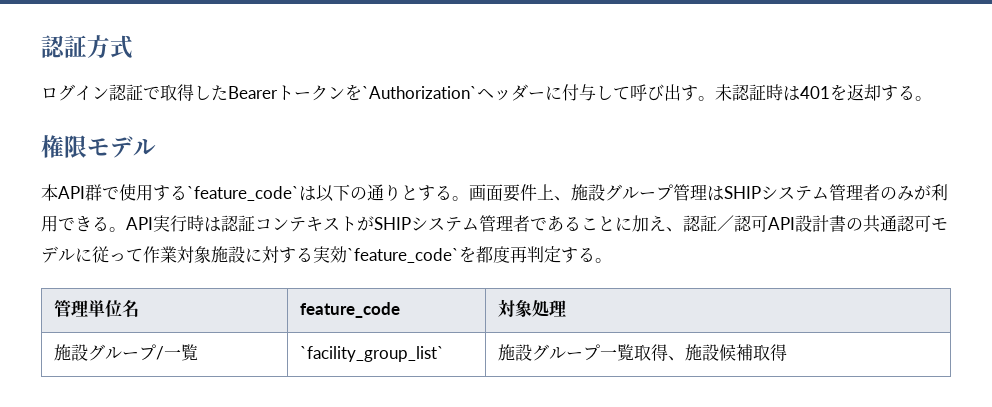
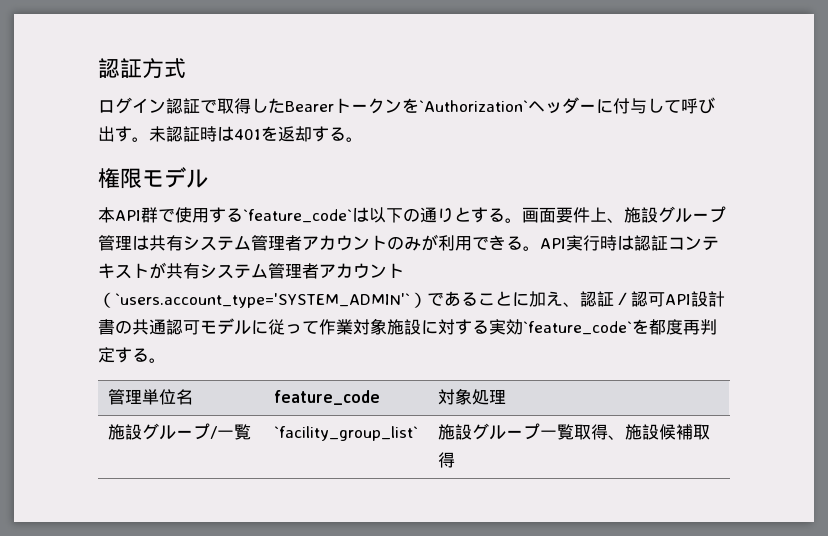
- 画面要件上、施設グループ管理はSHIPシステム管理者のみが利用できる。
+ 画面要件上、施設グループ管理は共有システム管理者アカウントのみが利用できる。
- API実行時は認証コンテキストがSHIPシステム管理者であることに加え、認証／認可API設計書の共通認可モデルに従って作業対象施設に対する実効`feature_code`を都度再判定する。
+ API実行時は認証コンテキストが共有システム管理者アカウント（`users.account_type='SYSTEM_ADMIN'`）であることに加え、認証／認可API設計書の共通認可モデルに従って作業対象施設に対する実効`feature_code`を都度再判定する。

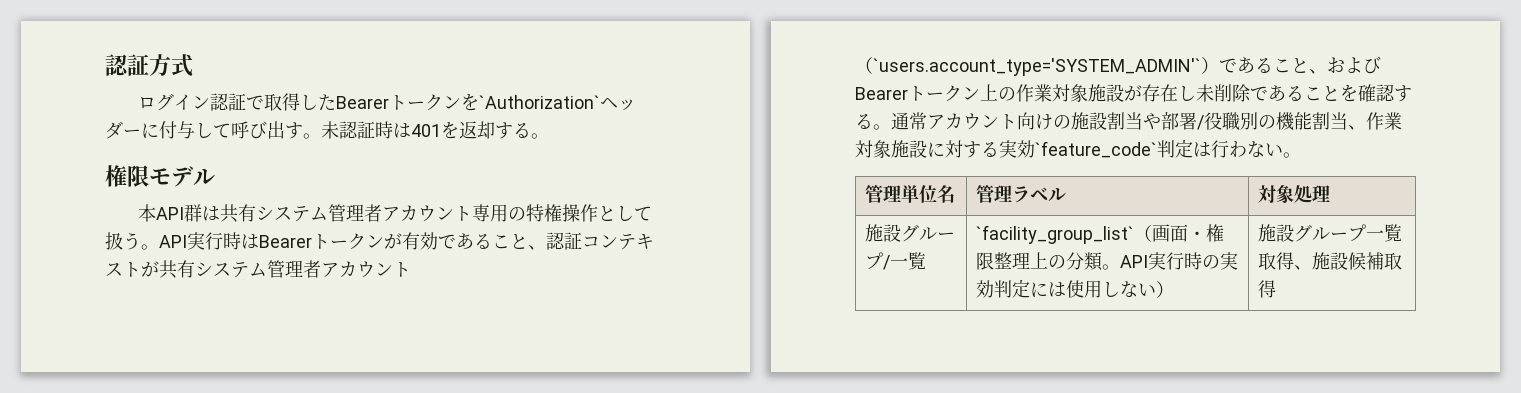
- 本API群で使用する`feature_code`は以下の通りとする。画面要件上、施設グループ管理は共有システム管理者アカウントのみが利用できる。API実行時は認証コンテキストが共有システム管理者アカウント（`users.account_type='SYSTEM_ADMIN'`）であることに加え、認証／認可API設計書の共通認可モデルに従って作業対象施設に対する実効`feature_code`を都度再判定する。
+ 本API群は共有システム管理者アカウント専用の特権操作として扱う。API実行時はBearerトークンが有効であること、認証コンテキストが共有システム管理者アカウント（`users.account_type='SYSTEM_ADMIN'`）であること、およびBearerトークン上の作業対象施設が存在し未削除であることを確認する。通常アカウント向けの施設割当や部署/役職別の機能割当、作業対象施設に対する実効`feature_code`判定は行わない。
- 管理単位名 | feature_code | 対象処理
+ 管理単位名 | 管理ラベル | 対象処理
- 施設グループ/一覧 | `facility_group_list` | 施設グループ一覧取得、施設候補取得
+ 施設グループ/一覧 | `facility_group_list`（画面・権限整理上の分類。API実行時の実効判定には使用しない） | 施設グループ一覧取得、施設候補取得

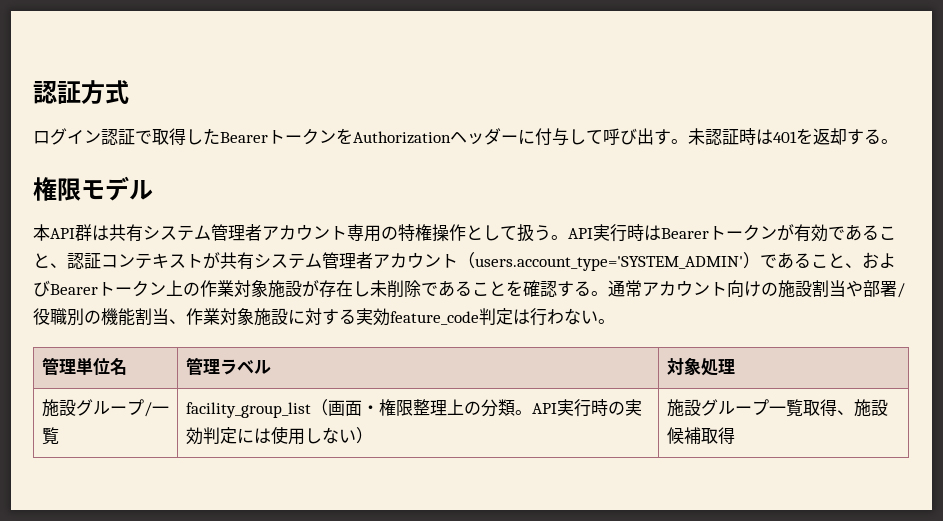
- ログイン認証で取得したBearerトークンを`Authorization`ヘッダーに付与して呼び出す。
+ ログイン認証で取得したBearerトークンをAuthorizationヘッダーに付与して呼び出す。
- API実行時はBearerトークンが有効であること、認証コンテキストが共有システム管理者アカウント（`users.account_type='SYSTEM_ADMIN'`）であること、およびBearerトークン上の作業対象施設が存在し未削除であることを確認する。
+ API実行時はBearerトークンが有効であること、認証コンテキストが共有システム管理者アカウント（users.account_type='SYSTEM_ADMIN'）であること、およびBearerトークン上の作業対象施設が存在し未削除であることを確認する。
- 通常アカウント向けの施設割当や部署/役職別の機能割当、作業対象施設に対する実効`feature_code`判定は行わない。
+ 通常アカウント向けの施設割当や部署/役職別の機能割当、作業対象施設に対する実効feature_code判定は行わない。
- 施設グループ/一覧 | `facility_group_list`（画面・権限整理上の分類。API実行時の実効判定には使用しない） | 施設グループ一覧取得、施設候補取得
+ 施設グループ/一覧 | facility_group_list（画面・権限整理上の分類。API実行時の実効判定には使用しない） | 施設グループ一覧取得、施設候補取得

